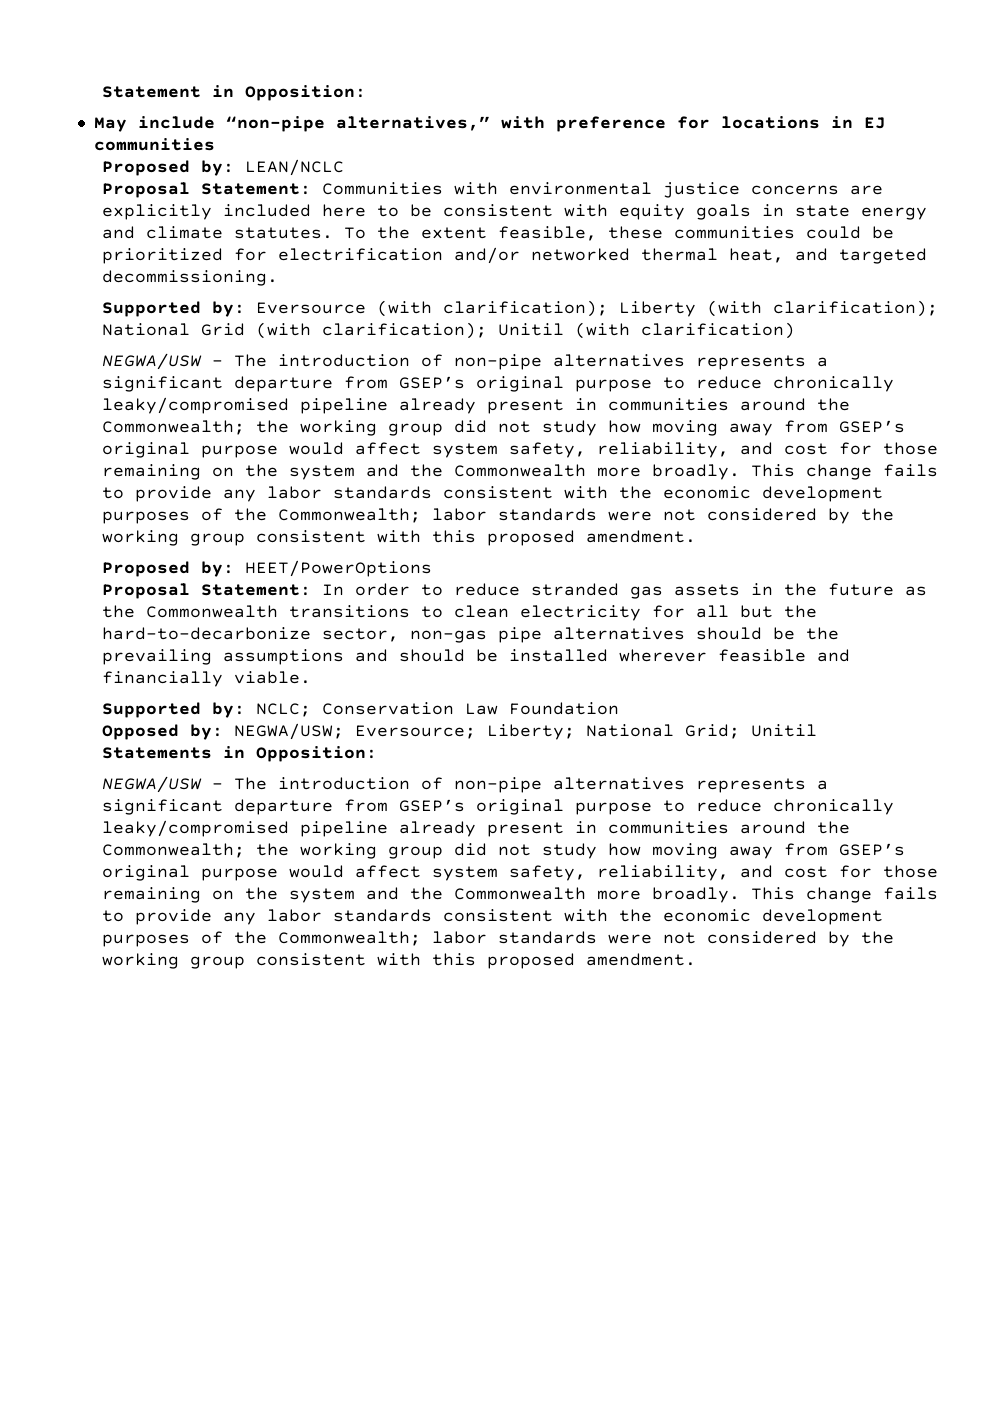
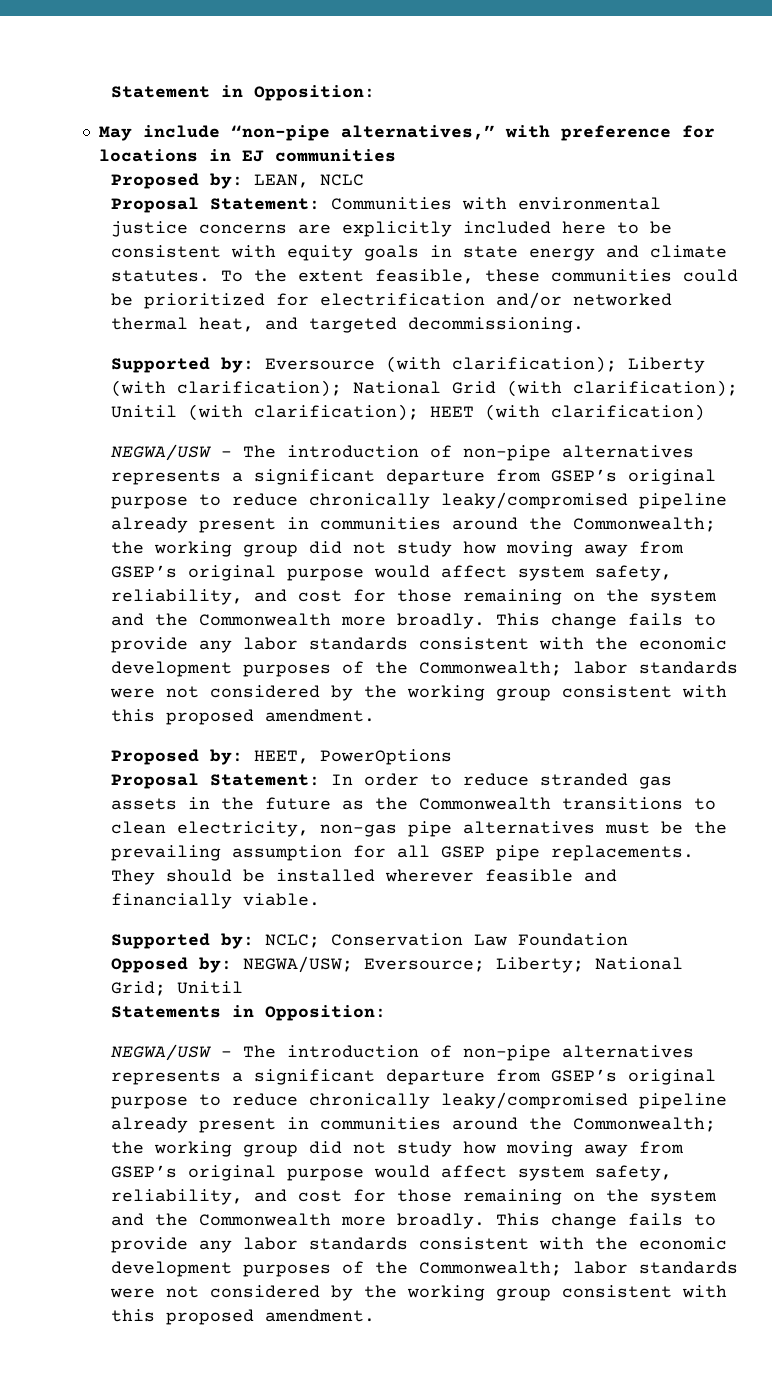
- Proposed by: LEAN/NCLC
+ Proposed by: LEAN, NCLC
- Supported by: Eversource (with clarification); Liberty (with clarification); National Grid (with clarification); Unitil (with clarification)
+ Supported by: Eversource (with clarification); Liberty (with clarification); National Grid (with clarification); Unitil (with clarification); HEET (with clarification)
- Proposed by: HEET/PowerOptions
+ Proposed by: HEET, PowerOptions
- Proposal Statement: In order to reduce stranded gas assets in the future as the Commonwealth transitions to clean electricity for all but the hard-to-decarbonize sector, non-gas pipe alternatives should be the prevailing assumptions and should be installed wherever feasible and financially viable.
+ Proposal Statement: In order to reduce stranded gas assets in the future as the Commonwealth transitions to clean electricity, non-gas pipe alternatives must be the prevailing assumption for all GSEP pipe replacements. They should be installed wherever feasible and financially viable.

